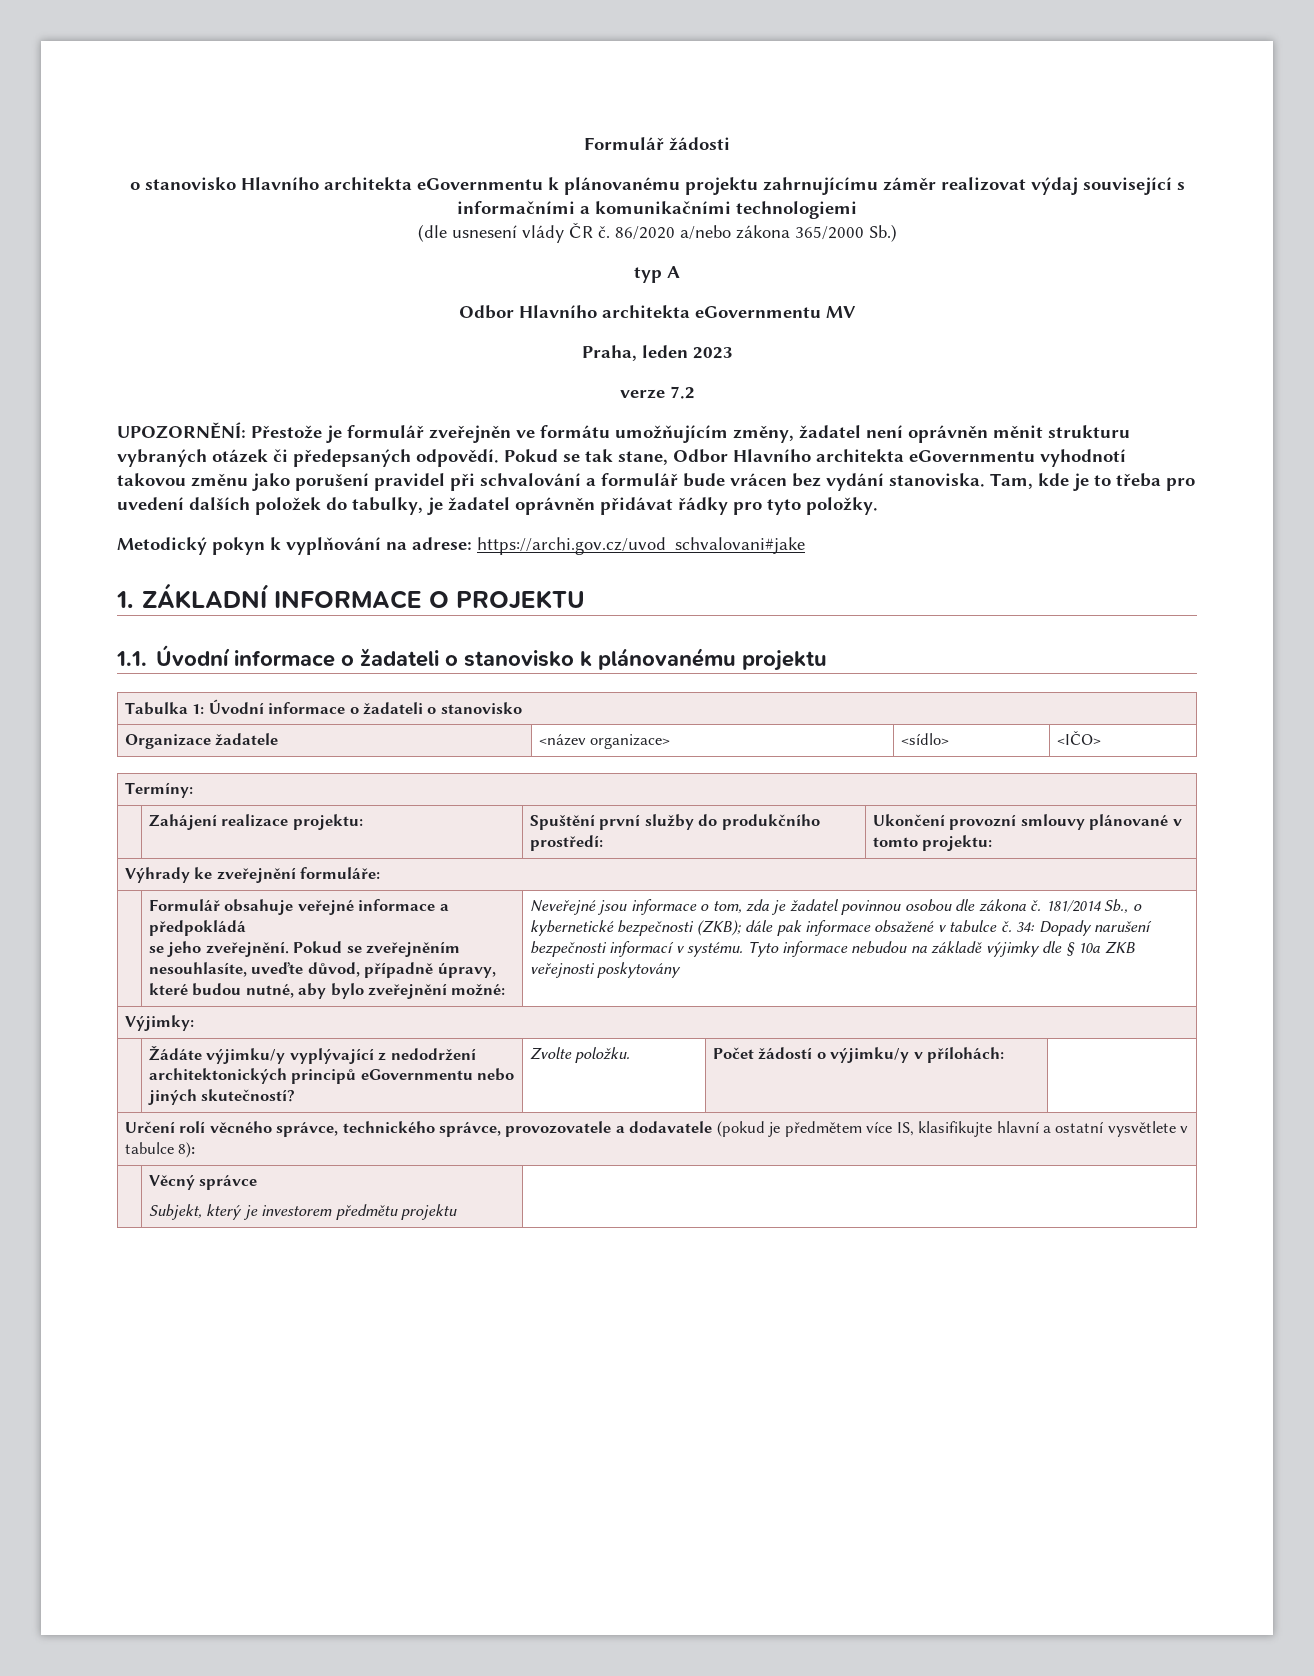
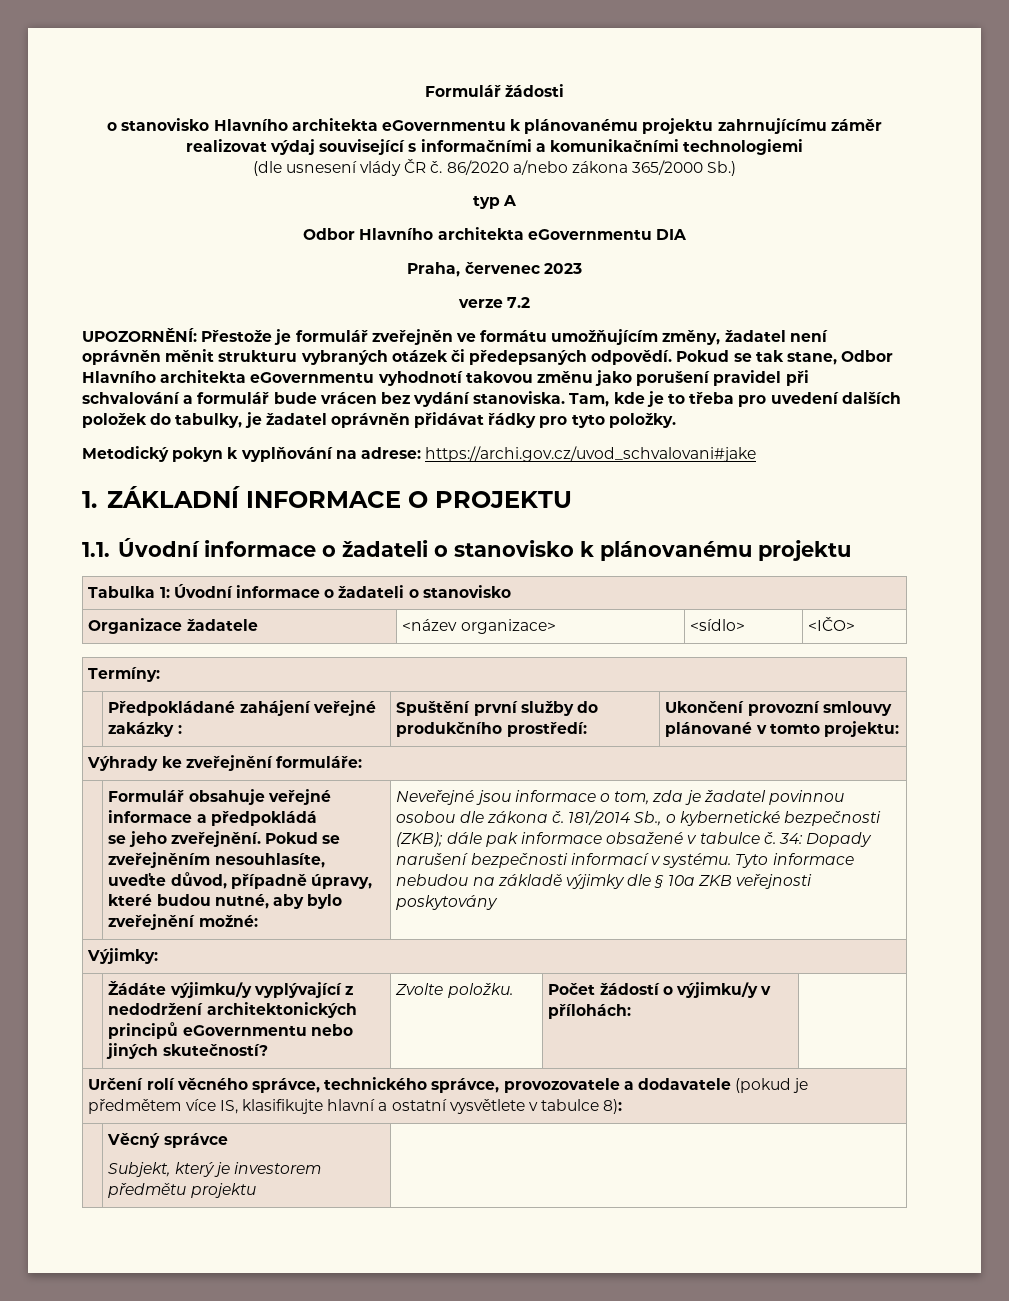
- Odbor Hlavního architekta eGovernmentu MV
+ Odbor Hlavního architekta eGovernmentu DIA
- Praha, leden 2023
+ Praha, červenec 2023
- | Zahájení realizace projektu: | Spuštění první služby do produkčního prostředí: | Ukončení provozní smlouvy plánované v tomto projektu:
+ | Předpokládané zahájení veřejné zakázky : | Spuštění první služby do produkčního prostředí: | Ukončení provozní smlouvy plánované v tomto projektu:

